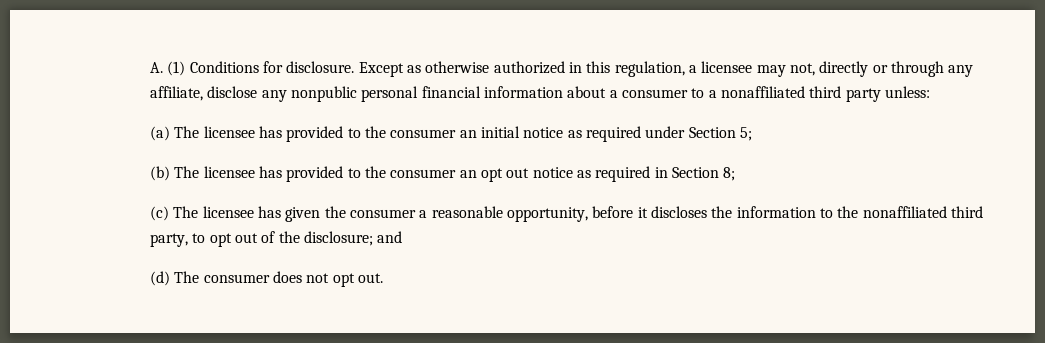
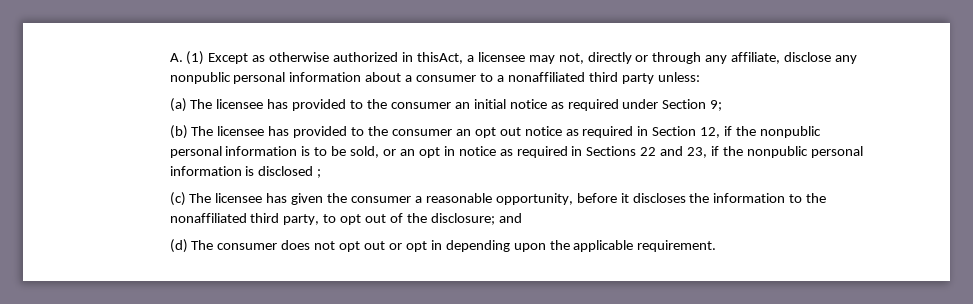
- A. (1) Conditions for disclosure. Except as otherwise authorized in this regulation, a licensee may not, directly or through any affiliate, disclose any nonpublic personal financial information about a consumer to a nonaffiliated third party unless:
+ A. (1) Except as otherwise authorized in thisAct, a licensee may not, directly or through any affiliate, disclose any nonpublic personal information about a consumer to a nonaffiliated third party unless:
- (a) The licensee has provided to the consumer an initial notice as required under Section 5;
+ (a) The licensee has provided to the consumer an initial notice as required under Section 9;
- (b) The licensee has provided to the consumer an opt out notice as required in Section 8;
+ (b) The licensee has provided to the consumer an opt out notice as required in Section 12, if the nonpublic personal information is to be sold, or an opt in notice as required in Sections 22 and 23, if the nonpublic personal information is disclosed ;
- (d) The consumer does not opt out.
+ (d) The consumer does not opt out or opt in depending upon the applicable requirement.

